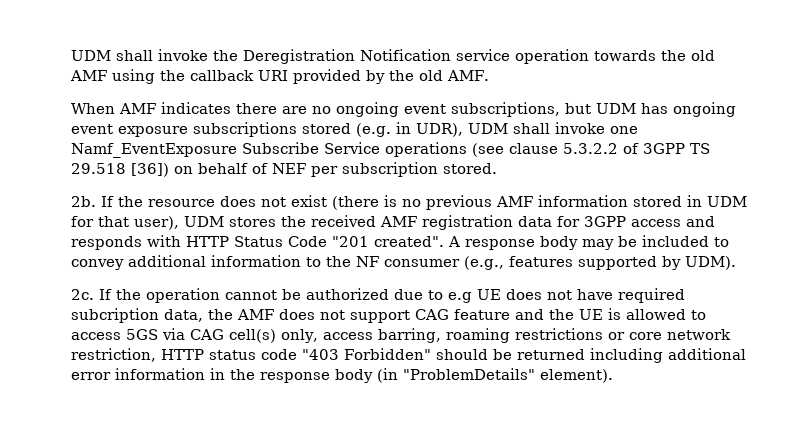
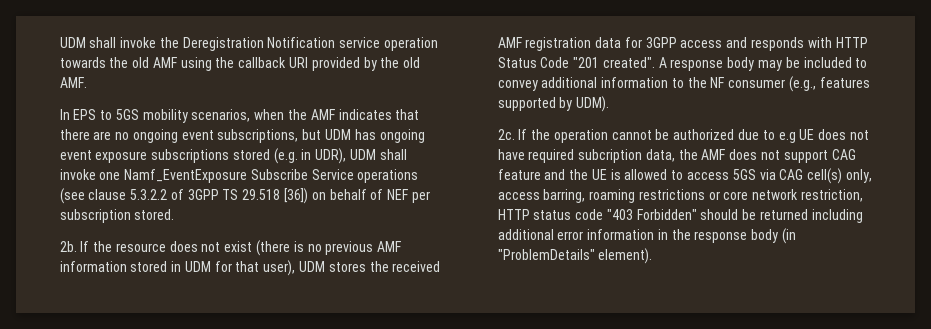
- When AMF indicates there are no ongoing event subscriptions, but UDM has ongoing event exposure subscriptions stored (e.g. in UDR), UDM shall invoke one Namf_EventExposure Subscribe Service operations (see clause 5.3.2.2 of 3GPP TS 29.518 [36]) on behalf of NEF per subscription stored.
+ In EPS to 5GS mobility scenarios, when the AMF indicates that there are no ongoing event subscriptions, but UDM has ongoing event exposure subscriptions stored (e.g. in UDR), UDM shall invoke one Namf_EventExposure Subscribe Service operations (see clause 5.3.2.2 of 3GPP TS 29.518 [36]) on behalf of NEF per subscription stored.

